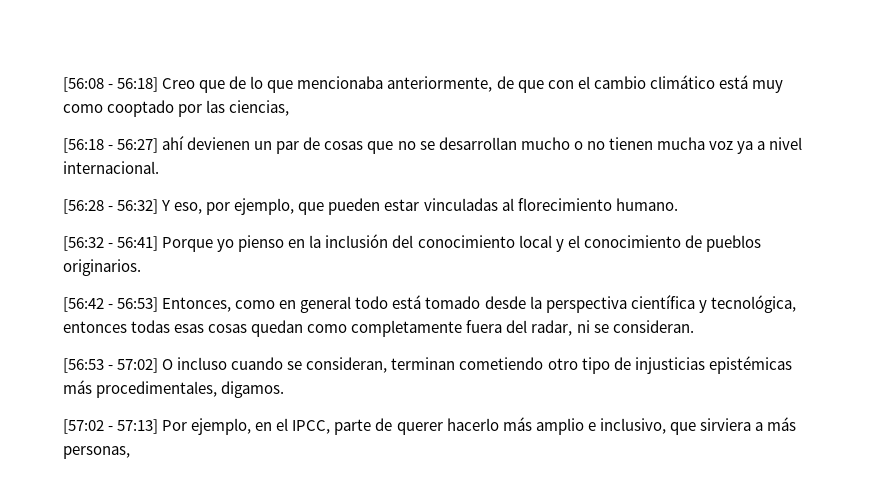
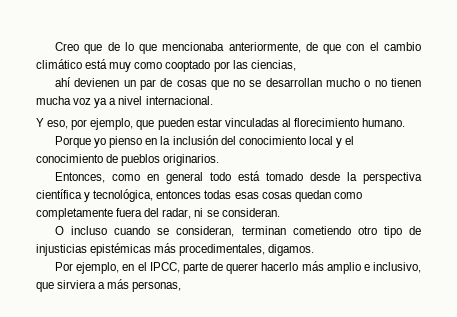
- [56:08 - 56:18] Creo que de lo que mencionaba anteriormente, de que con el cambio climático está muy como cooptado por las ciencias,
+ Creo que de lo que mencionaba anteriormente, de que con el cambio climático está muy como cooptado por las ciencias,
- [56:18 - 56:27] ahí devienen un par de cosas que no se desarrollan mucho o no tienen mucha voz ya a nivel internacional.
+ ahí devienen un par de cosas que no se desarrollan mucho o no tienen mucha voz ya a nivel internacional.
- [56:28 - 56:32] Y eso, por ejemplo, que pueden estar vinculadas al florecimiento humano.
+ Y eso, por ejemplo, que pueden estar vinculadas al florecimiento humano.
- [56:32 - 56:41] Porque yo pienso en la inclusión del conocimiento local y el conocimiento de pueblos originarios.
+ Porque yo pienso en la inclusión del conocimiento local y el conocimiento de pueblos originarios.
- [56:42 - 56:53] Entonces, como en general todo está tomado desde la perspectiva científica y tecnológica, entonces todas esas cosas quedan como completamente fuera del radar, ni se consideran.
+ Entonces, como en general todo está tomado desde la perspectiva científica y tecnológica, entonces todas esas cosas quedan como completamente fuera del radar, ni se consideran.
- [56:53 - 57:02] O incluso cuando se consideran, terminan cometiendo otro tipo de injusticias epistémicas más procedimentales, digamos.
+ O incluso cuando se consideran, terminan cometiendo otro tipo de injusticias epistémicas más procedimentales, digamos.
- [57:02 - 57:13] Por ejemplo, en el IPCC, parte de querer hacerlo más amplio e inclusivo, que sirviera a más personas,
+ Por ejemplo, en el IPCC, parte de querer hacerlo más amplio e inclusivo, que sirviera a más personas,

